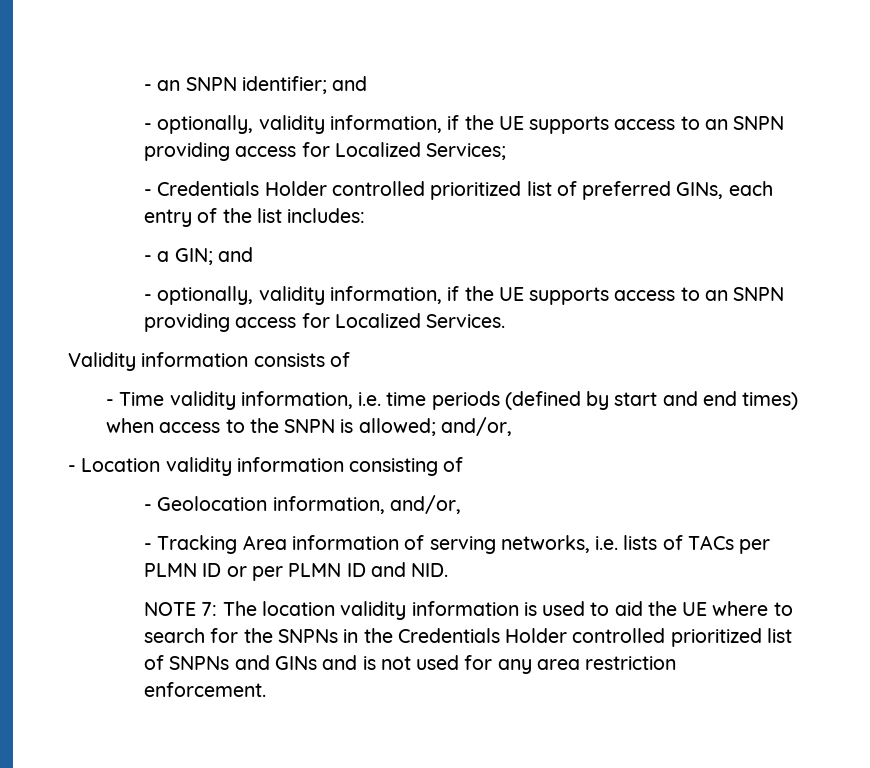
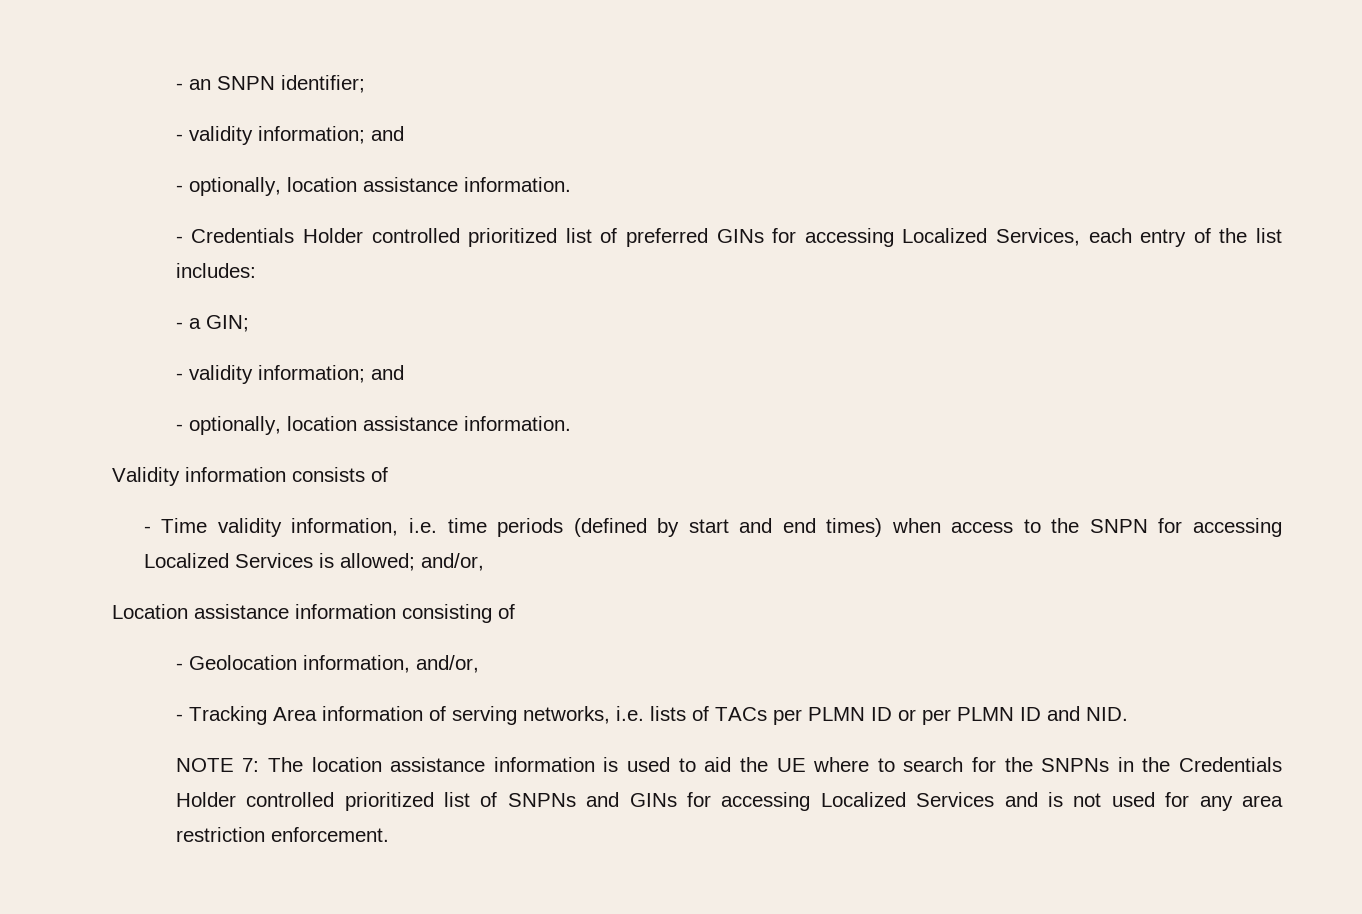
- - an SNPN identifier; and
- - optionally, validity information, if the UE supports access to an SNPN providing access for Localized Services;
+ - an SNPN identifier;
+ - validity information; and
+ - optionally, location assistance information.
- - Credentials Holder controlled prioritized list of preferred GINs, each entry of the list includes:
+ - Credentials Holder controlled prioritized list of preferred GINs for accessing Localized Services, each entry of the list includes:
- - a GIN; and
- - optionally, validity information, if the UE supports access to an SNPN providing access for Localized Services.
+ - a GIN;
+ - validity information; and
+ - optionally, location assistance information.
- - Time validity information, i.e. time periods (defined by start and end times) when access to the SNPN is allowed; and/or,
+ - Time validity information, i.e. time periods (defined by start and end times) when access to the SNPN for accessing Localized Services is allowed; and/or,
- - Location validity information consisting of
+ Location assistance information consisting of
- NOTE 7: The location validity information is used to aid the UE where to search for the SNPNs in the Credentials Holder controlled prioritized list of SNPNs and GINs and is not used for any area restriction enforcement.
+ NOTE 7: The location assistance information is used to aid the UE where to search for the SNPNs in the Credentials Holder controlled prioritized list of SNPNs and GINs for accessing Localized Services and is not used for any area restriction enforcement.

